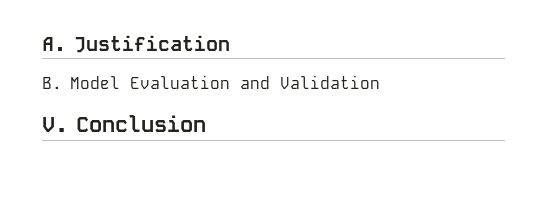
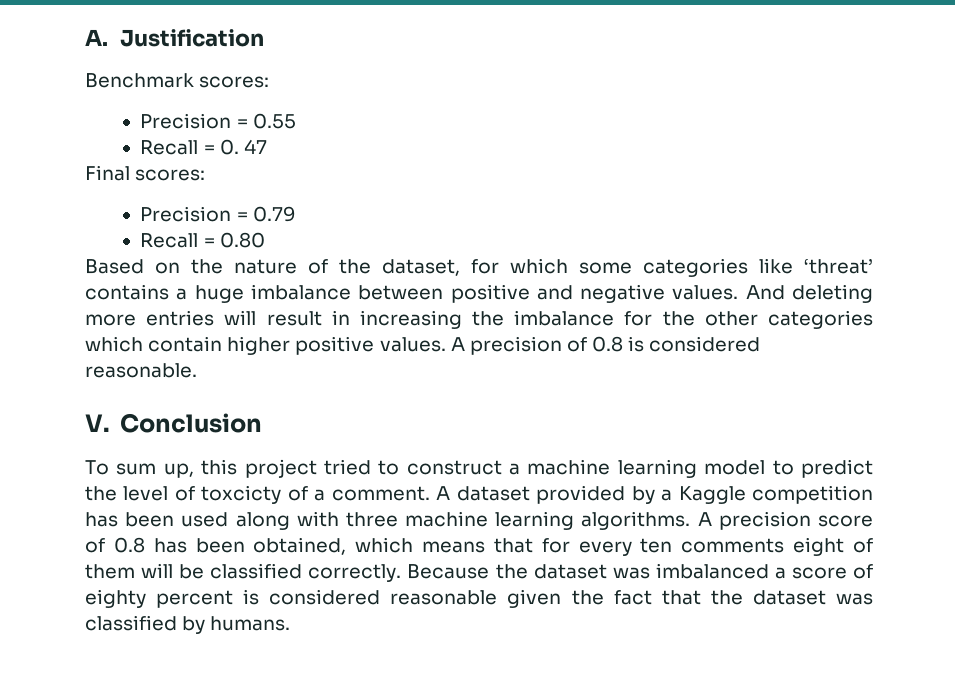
- B. Model Evaluation and Validation
+ Benchmark scores:
+ Precision = 0.55
+ Recall = 0. 47
+ Final scores:
+ Precision = 0.79
+ Recall = 0.80
+ Based on the nature of the dataset, for which some categories like ‘threat’ contains a huge imbalance between positive and negative values. And deleting more entries will result in increasing the imbalance for the other categories which contain higher positive values. A precision of 0.8 is considered reasonable.
  V. Conclusion
+ To sum up, this project tried to construct a machine learning model to predict the level of toxcicty of a comment. A dataset provided by a Kaggle competition has been used along with three machine learning algorithms. A precision score of 0.8 has been obtained, which means that for every ten comments eight of them will be classified correctly. Because the dataset was imbalanced a score of eighty percent is considered reasonable given the fact that the dataset was classified by humans.

